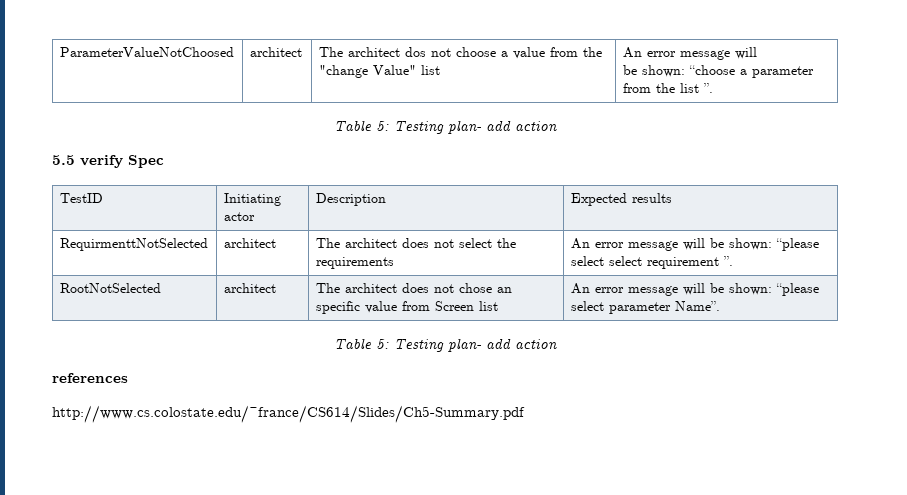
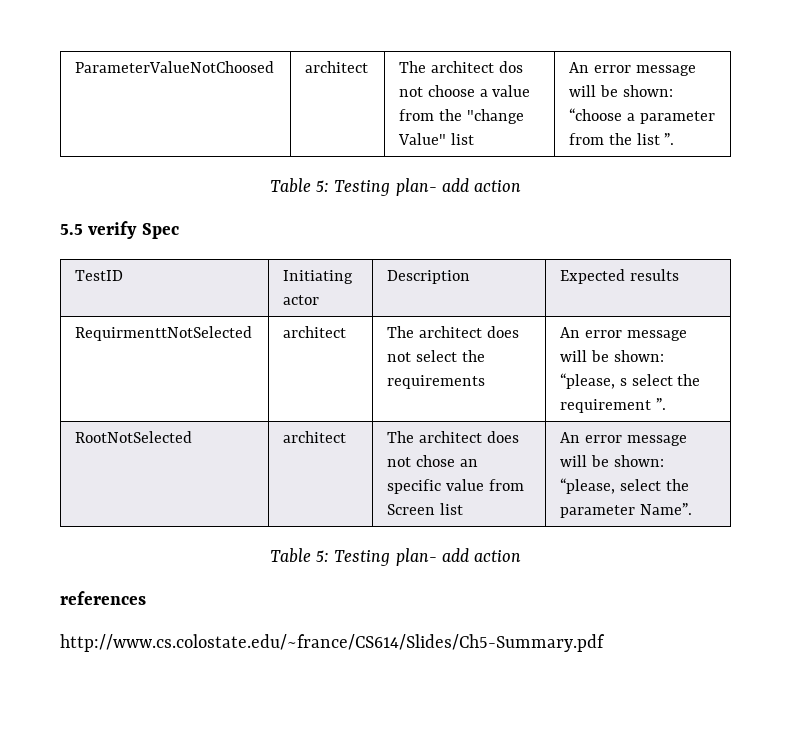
- ParameterValueNotChoosed | architect | The architect dos not choose a value from the "change Value" list | An error message will
- be shown: “choose a parameter from the list ”.
+ ParameterValueNotChoosed | architect | The architect dos not choose a value from the "change Value" list | An error message will be shown: “choose a parameter from the list ”.
- RequirmenttNotSelected | architect | The architect does not select the requirements | An error message will be shown: “please select select requirement ”.
+ RequirmenttNotSelected | architect | The architect does not select the requirements | An error message will be shown: “please, s select the requirement ”.
- RootNotSelected | architect | The architect does not chose an specific value from Screen list | An error message will be shown: “please select parameter Name”.
+ RootNotSelected | architect | The architect does not chose an specific value from Screen list | An error message will be shown: “please, select the parameter Name”.

